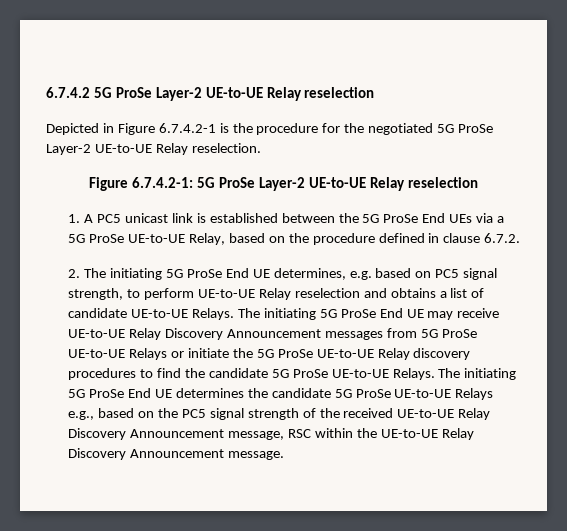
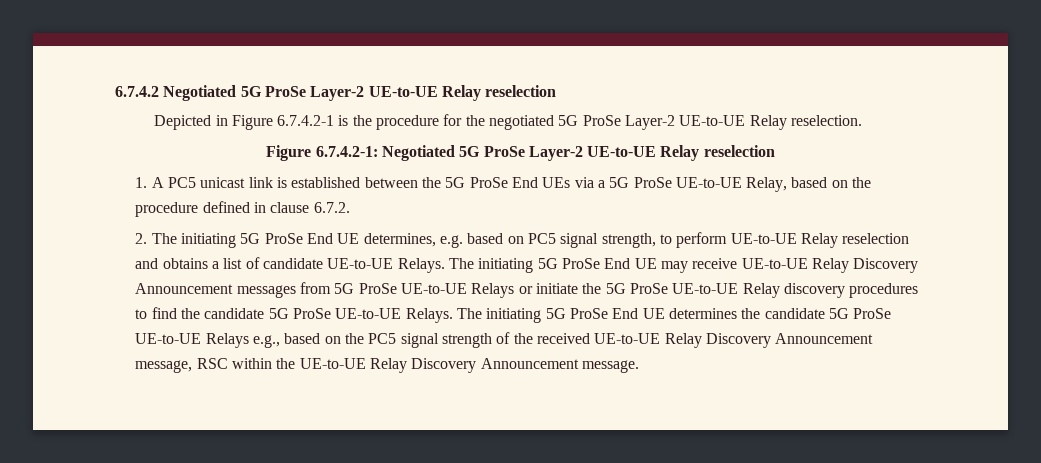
- 6.7.4.2 5G ProSe Layer-2 UE-to-UE Relay reselection
+ 6.7.4.2 Negotiated 5G ProSe Layer-2 UE-to-UE Relay reselection
- Figure 6.7.4.2-1: 5G ProSe Layer-2 UE-to-UE Relay reselection
+ Figure 6.7.4.2-1: Negotiated 5G ProSe Layer-2 UE-to-UE Relay reselection

